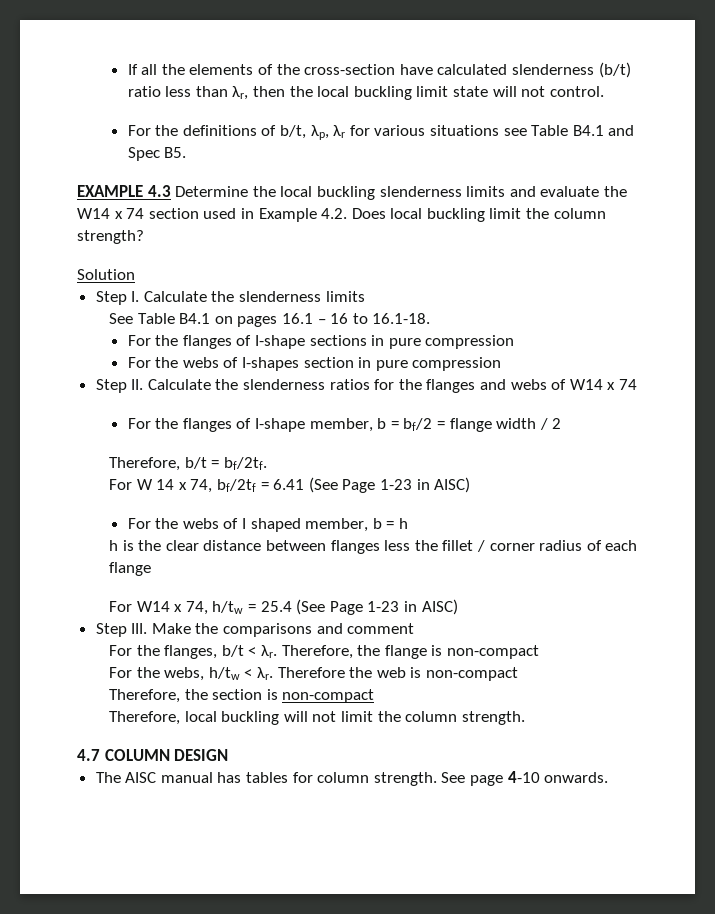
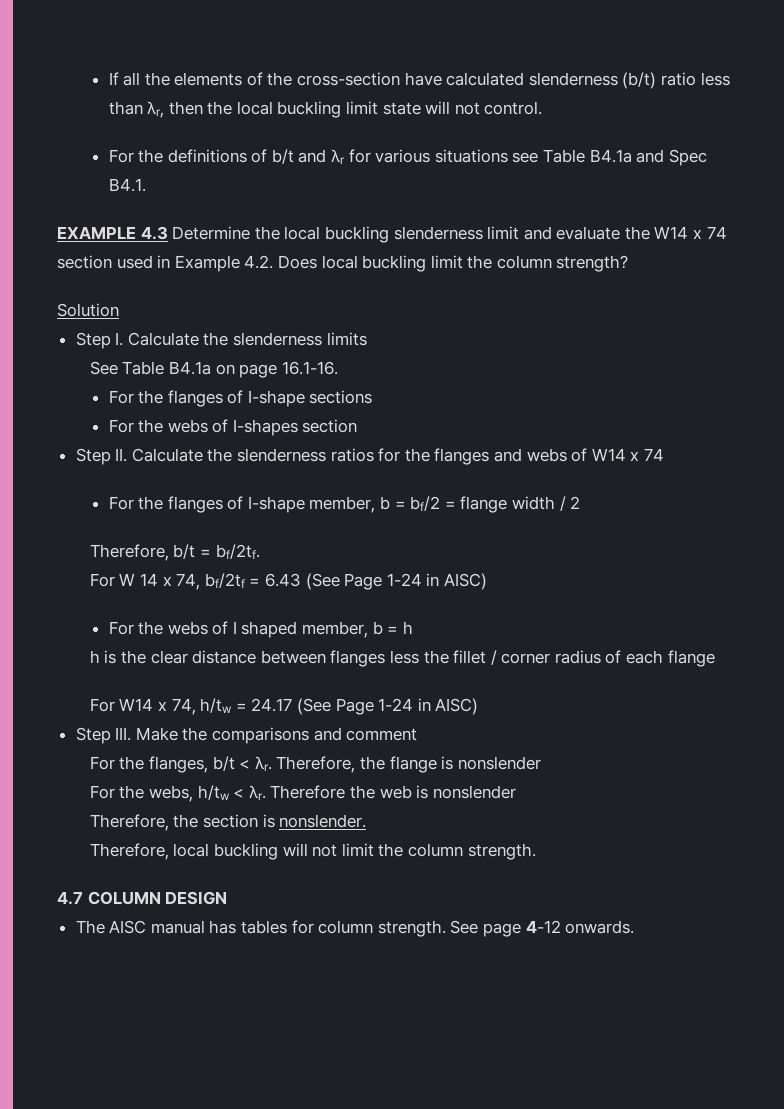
- For the definitions of b/t, λp, λr for various situations see Table B4.1 and Spec B5.
+ For the definitions of b/t and λr for various situations see Table B4.1a and Spec B4.1.
- EXAMPLE 4.3 Determine the local buckling slenderness limits and evaluate the W14 x 74 section used in Example 4.2. Does local buckling limit the column strength?
+ EXAMPLE 4.3 Determine the local buckling slenderness limit and evaluate the W14 x 74 section used in Example 4.2. Does local buckling limit the column strength?
- See Table B4.1 on pages 16.1 – 16 to 16.1-18.
+ See Table B4.1a on page 16.1-16.
- For the flanges of I-shape sections in pure compression
+ For the flanges of I-shape sections
- For the webs of I-shapes section in pure compression
+ For the webs of I-shapes section
- For W 14 x 74, bf/2tf = 6.41 (See Page 1-23 in AISC)
+ For W 14 x 74, bf/2tf = 6.43 (See Page 1-24 in AISC)
- For W14 x 74, h/tw = 25.4 (See Page 1-23 in AISC)
+ For W14 x 74, h/tw = 24.17 (See Page 1-24 in AISC)
- Therefore, the flange is non-compact
+ Therefore, the flange is nonslender
- Therefore the web is non-compact
+ Therefore the web is nonslender
- Therefore, the section is non-compact
+ Therefore, the section is nonslender.
- See page 4-10 onwards.
+ See page 4-12 onwards.

